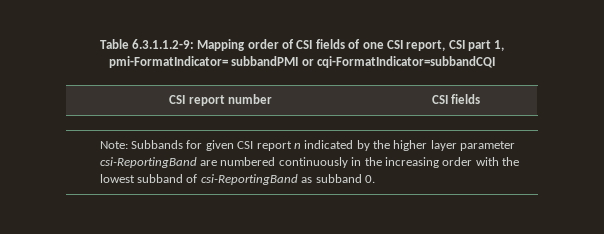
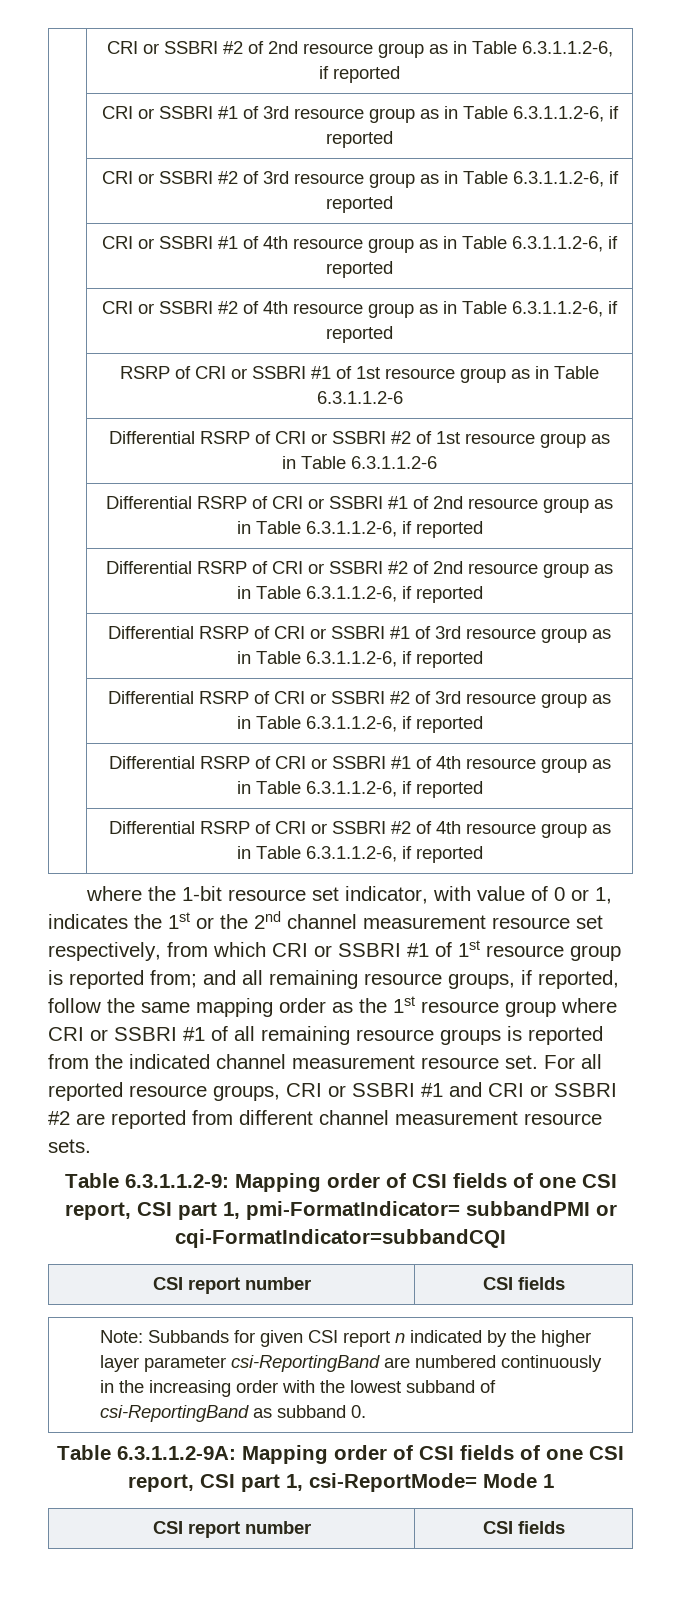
+ | CRI or SSBRI #2 of 2nd resource group as in Table 6.3.1.1.2-6, if reported
+ | CRI or SSBRI #1 of 3rd resource group as in Table 6.3.1.1.2-6, if reported
+ | CRI or SSBRI #2 of 3rd resource group as in Table 6.3.1.1.2-6, if reported
+ | CRI or SSBRI #1 of 4th resource group as in Table 6.3.1.1.2-6, if reported
+ | CRI or SSBRI #2 of 4th resource group as in Table 6.3.1.1.2-6, if reported
+ | RSRP of CRI or SSBRI #1 of 1st resource group as in Table 6.3.1.1.2-6
+ | Differential RSRP of CRI or SSBRI #2 of 1st resource group as in Table 6.3.1.1.2-6
+ | Differential RSRP of CRI or SSBRI #1 of 2nd resource group as in Table 6.3.1.1.2-6, if reported
+ | Differential RSRP of CRI or SSBRI #2 of 2nd resource group as in Table 6.3.1.1.2-6, if reported
+ | Differential RSRP of CRI or SSBRI #1 of 3rd resource group as in Table 6.3.1.1.2-6, if reported
+ | Differential RSRP of CRI or SSBRI #2 of 3rd resource group as in Table 6.3.1.1.2-6, if reported
+ | Differential RSRP of CRI or SSBRI #1 of 4th resource group as in Table 6.3.1.1.2-6, if reported
+ | Differential RSRP of CRI or SSBRI #2 of 4th resource group as in Table 6.3.1.1.2-6, if reported
+ where the 1-bit resource set indicator, with value of 0 or 1, indicates the 1st or the 2nd channel measurement resource set respectively, from which CRI or SSBRI #1 of 1st resource group is reported from; and all remaining resource groups, if reported, follow the same mapping order as the 1st resource group where CRI or SSBRI #1 of all remaining resource groups is reported from the indicated channel measurement resource set. For all reported resource groups, CRI or SSBRI #1 and CRI or SSBRI #2 are reported from different channel measurement resource sets.
+ Table 6.3.1.1.2-9A: Mapping order of CSI fields of one CSI report, CSI part 1, csi-ReportMode= Mode 1
+ CSI report number | CSI fields

